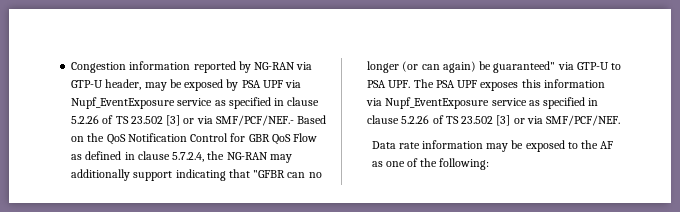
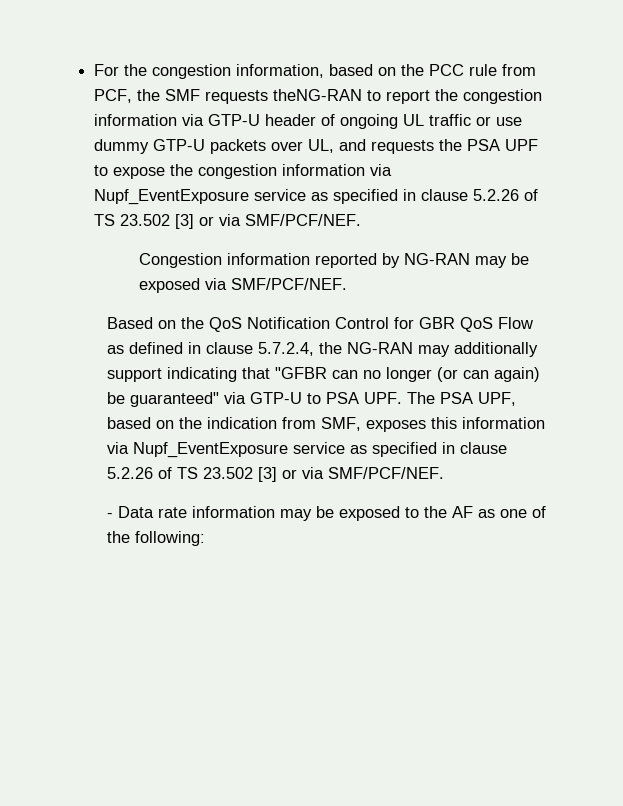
- Congestion information reported by NG-RAN via GTP-U header, may be exposed by PSA UPF via Nupf_EventExposure service as specified in clause 5.2.26 of TS 23.502 [3] or via SMF/PCF/NEF.- Based on the QoS Notification Control for GBR QoS Flow as defined in clause 5.7.2.4, the NG-RAN may additionally support indicating that "GFBR can no longer (or can again) be guaranteed" via GTP-U to PSA UPF. The PSA UPF exposes this information via Nupf_EventExposure service as specified in clause 5.2.26 of TS 23.502 [3] or via SMF/PCF/NEF.
+ For the congestion information, based on the PCC rule from PCF, the SMF requests theNG-RAN to report the congestion information via GTP-U header of ongoing UL traffic or use dummy GTP-U packets over UL, and requests the PSA UPF to expose the congestion information via Nupf_EventExposure service as specified in clause 5.2.26 of TS 23.502 [3] or via SMF/PCF/NEF.
+ Congestion information reported by NG-RAN may be exposed via SMF/PCF/NEF.
+ Based on the QoS Notification Control for GBR QoS Flow as defined in clause 5.7.2.4, the NG-RAN may additionally support indicating that "GFBR can no longer (or can again) be guaranteed" via GTP-U to PSA UPF. The PSA UPF, based on the indication from SMF, exposes this information via Nupf_EventExposure service as specified in clause 5.2.26 of TS 23.502 [3] or via SMF/PCF/NEF.
- Data rate information may be exposed to the AF as one of the following:
+ - Data rate information may be exposed to the AF as one of the following:

